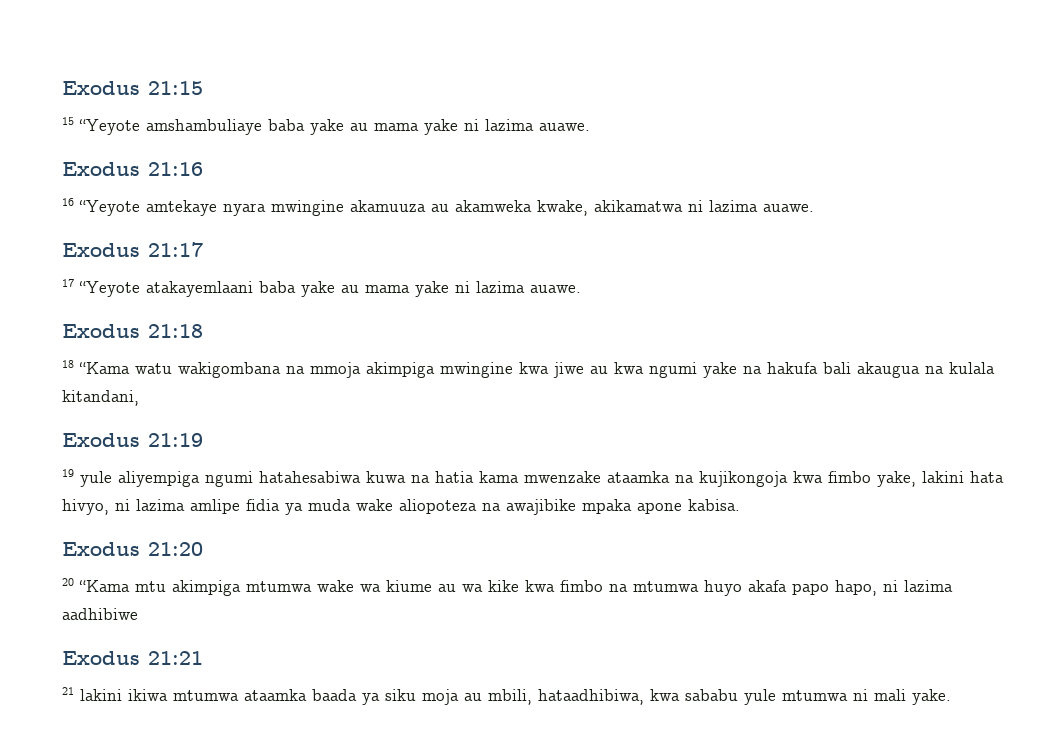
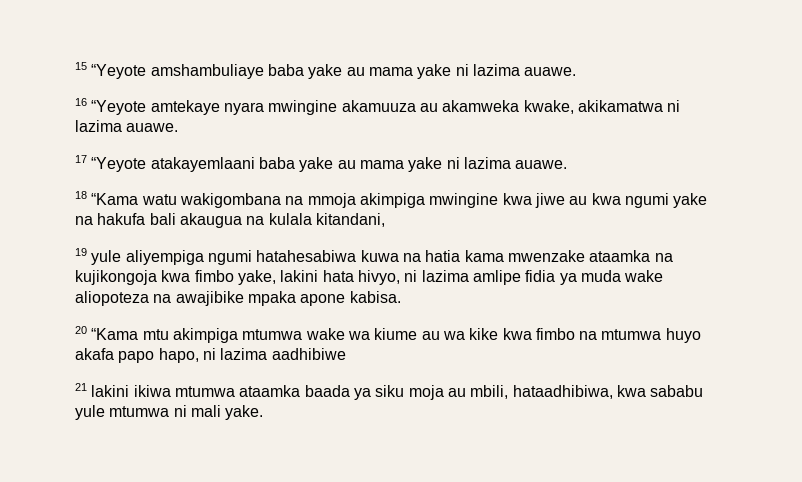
- Exodus 21:15
- Exodus 21:16
- Exodus 21:17
- Exodus 21:18
- Exodus 21:19
- Exodus 21:20
- Exodus 21:21

